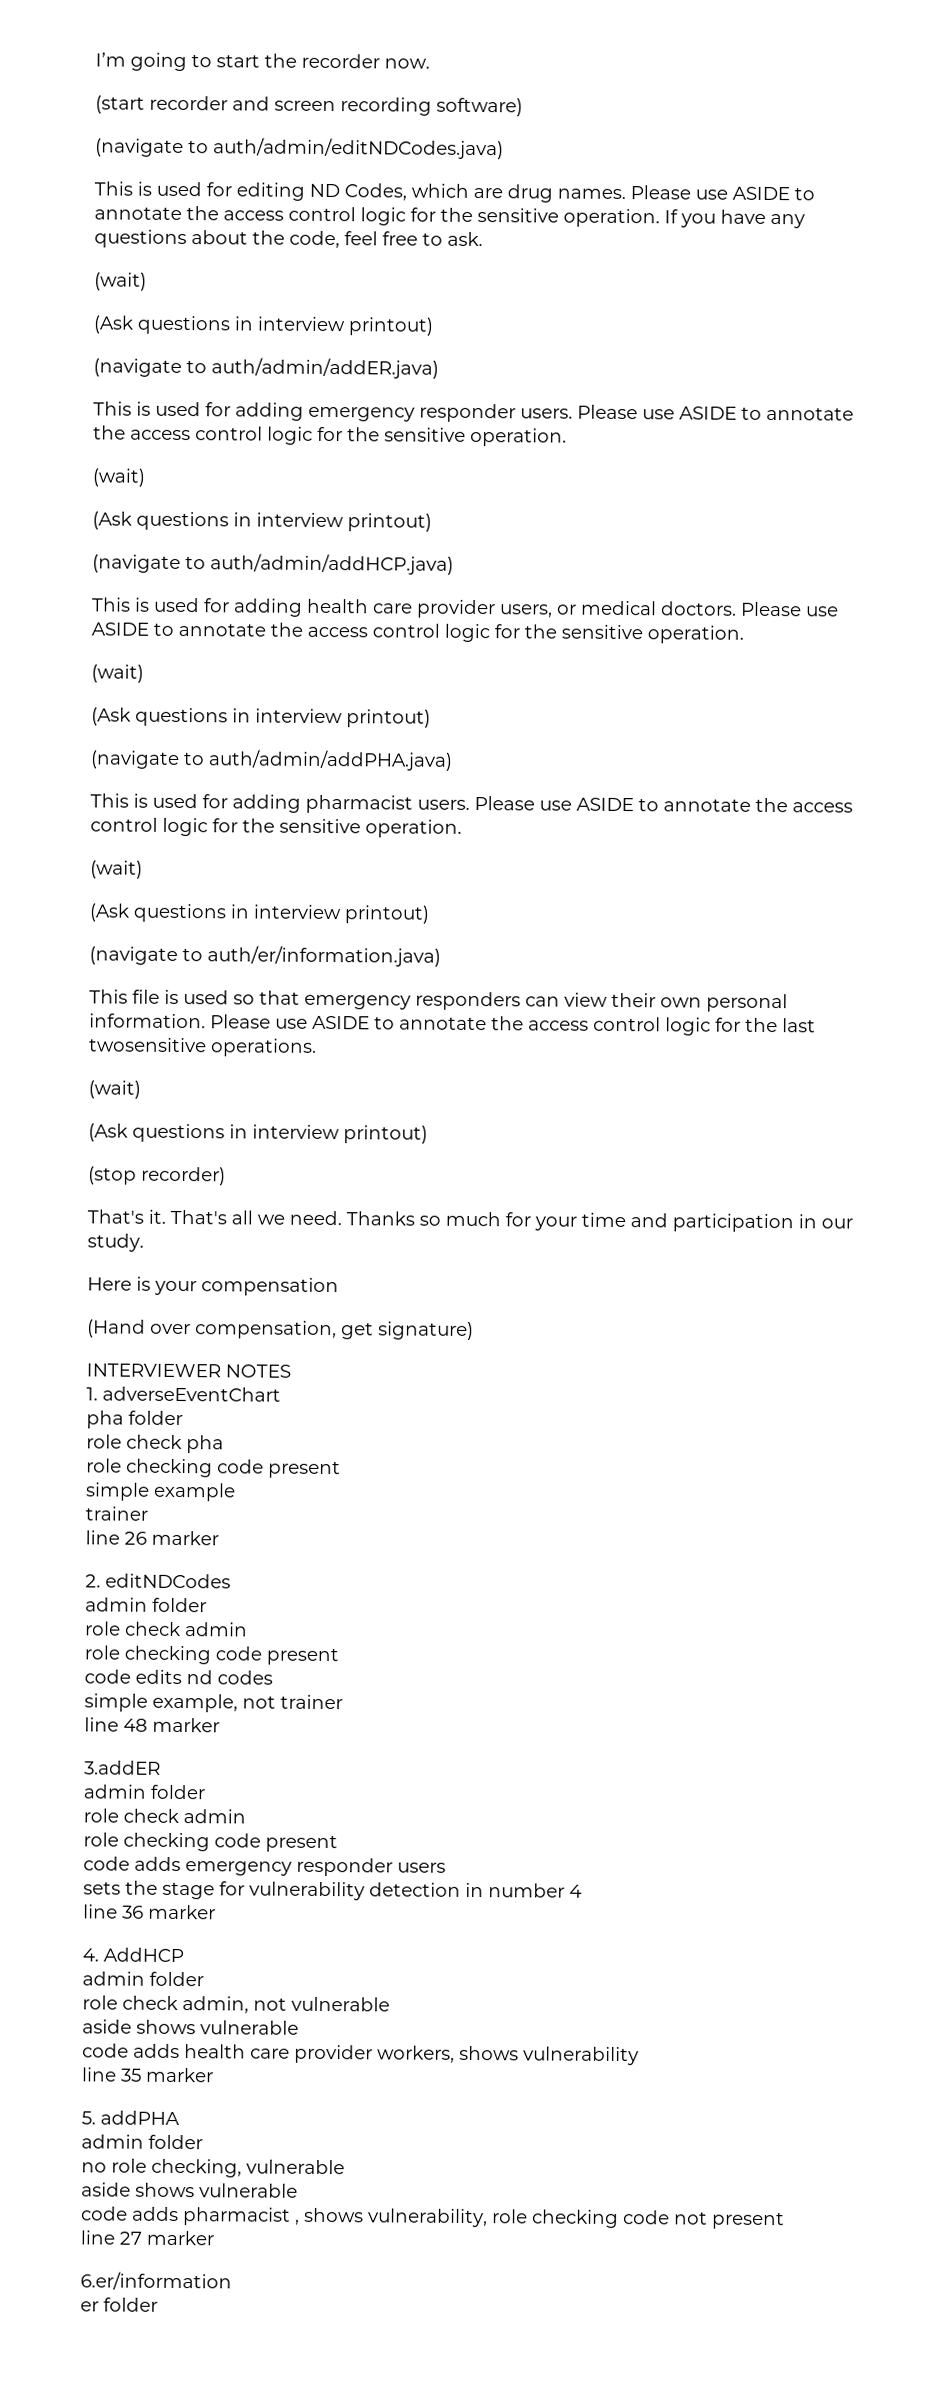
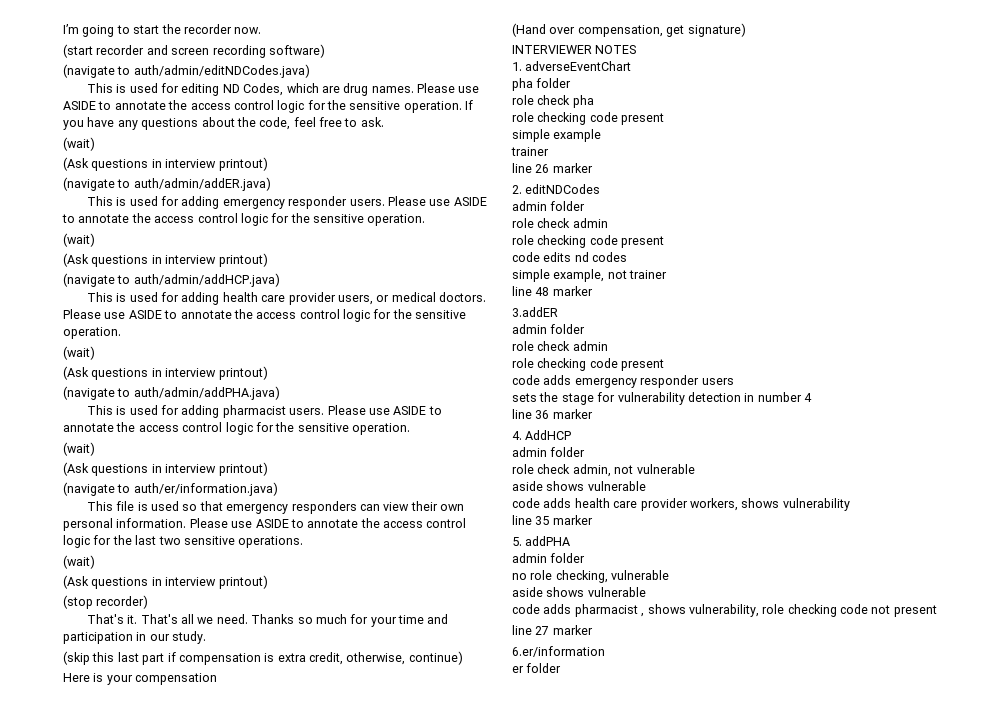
- Please use ASIDE to annotate the access control logic for the last twosensitive operations.
+ Please use ASIDE to annotate the access control logic for the last two sensitive operations.
+ (skip this last part if compensation is extra credit, otherwise, continue)

